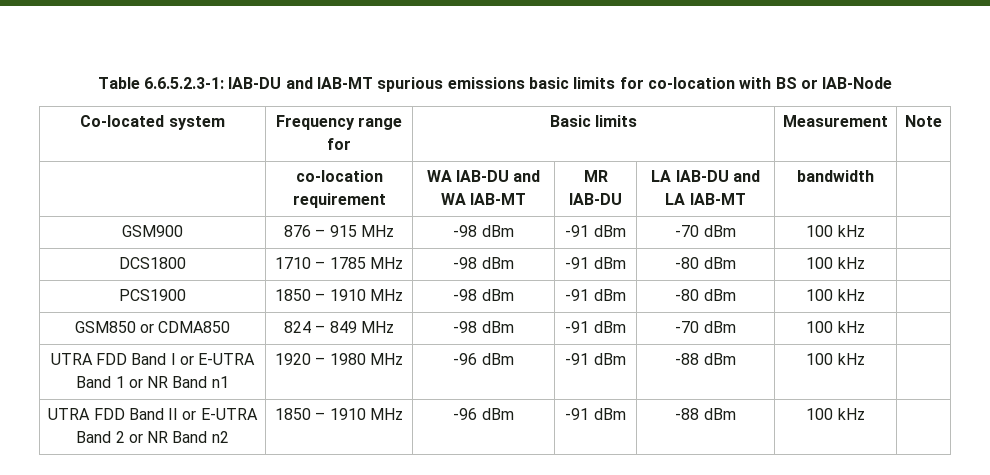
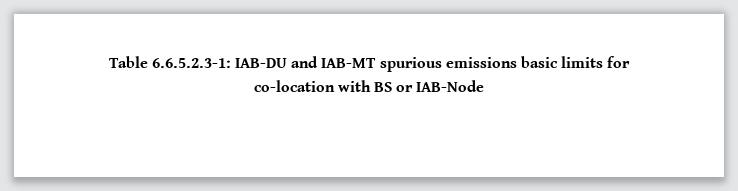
- Co-located system | Frequency range for | Basic limits | Measurement | Note
- | co-location requirement | WA IAB-DU and WA IAB-MT | MR IAB-DU | LA IAB-DU and LA IAB-MT | bandwidth |
- GSM900 | 876 – 915 MHz | -98 dBm | -91 dBm | -70 dBm | 100 kHz |
- DCS1800 | 1710 – 1785 MHz | -98 dBm | -91 dBm | -80 dBm | 100 kHz |
- PCS1900 | 1850 – 1910 MHz | -98 dBm | -91 dBm | -80 dBm | 100 kHz |
- GSM850 or CDMA850 | 824 – 849 MHz | -98 dBm | -91 dBm | -70 dBm | 100 kHz |
- UTRA FDD Band I or E-UTRA Band 1 or NR Band n1 | 1920 – 1980 MHz | -96 dBm | -91 dBm | -88 dBm | 100 kHz |
- UTRA FDD Band II or E-UTRA Band 2 or NR Band n2 | 1850 – 1910 MHz | -96 dBm | -91 dBm | -88 dBm | 100 kHz |

